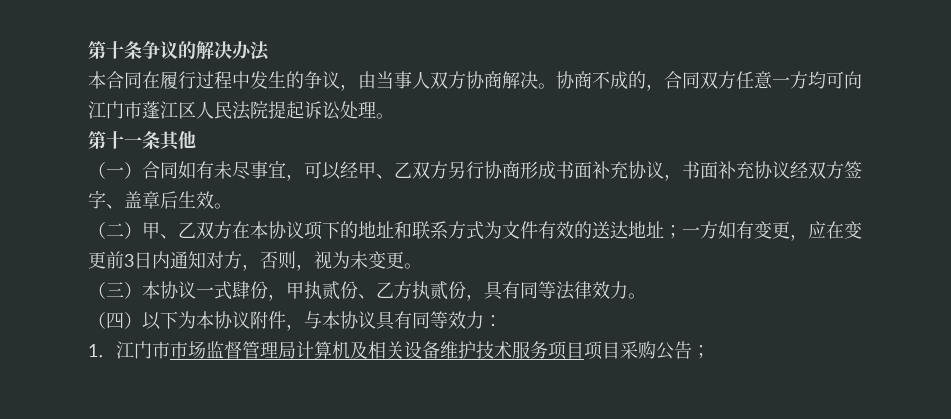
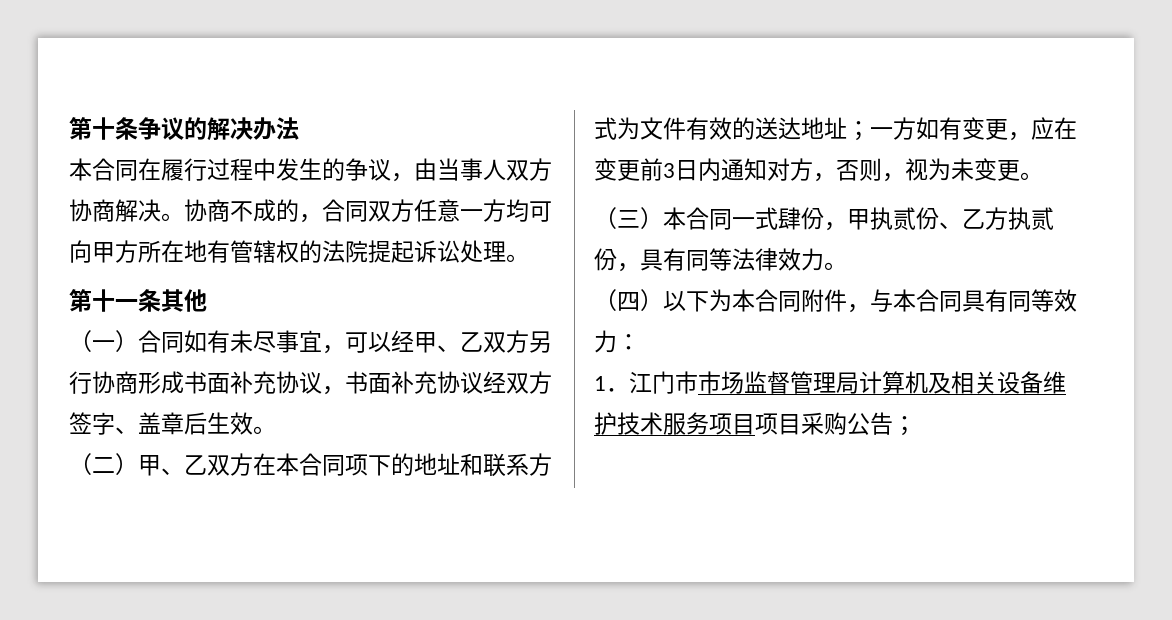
- 协商不成的，合同双方任意一方均可向江门市蓬江区人民法院提起诉讼处理。
+ 协商不成的，合同双方任意一方均可向甲方所在地有管辖权的法院提起诉讼处理。
- （二）甲、乙双方在本协议项下的地址和联系方式为文件有效的送达地址；一方如有变更，应在变更前3日内通知对方，否则，视为未变更。
+ （二）甲、乙双方在本合同项下的地址和联系方式为文件有效的送达地址；一方如有变更，应在变更前3日内通知对方，否则，视为未变更。
- （三）本协议一式肆份，甲执贰份、乙方执贰份，具有同等法律效力。
+ （三）本合同一式肆份，甲执贰份、乙方执贰份，具有同等法律效力。
- （四）以下为本协议附件，与本协议具有同等效力：
+ （四）以下为本合同附件，与本合同具有同等效力：

